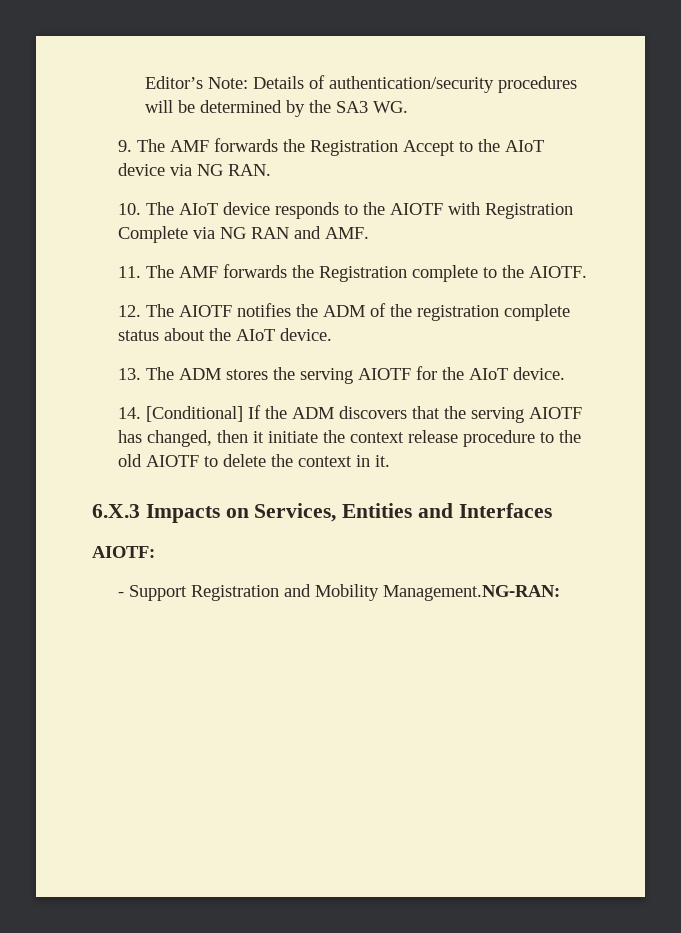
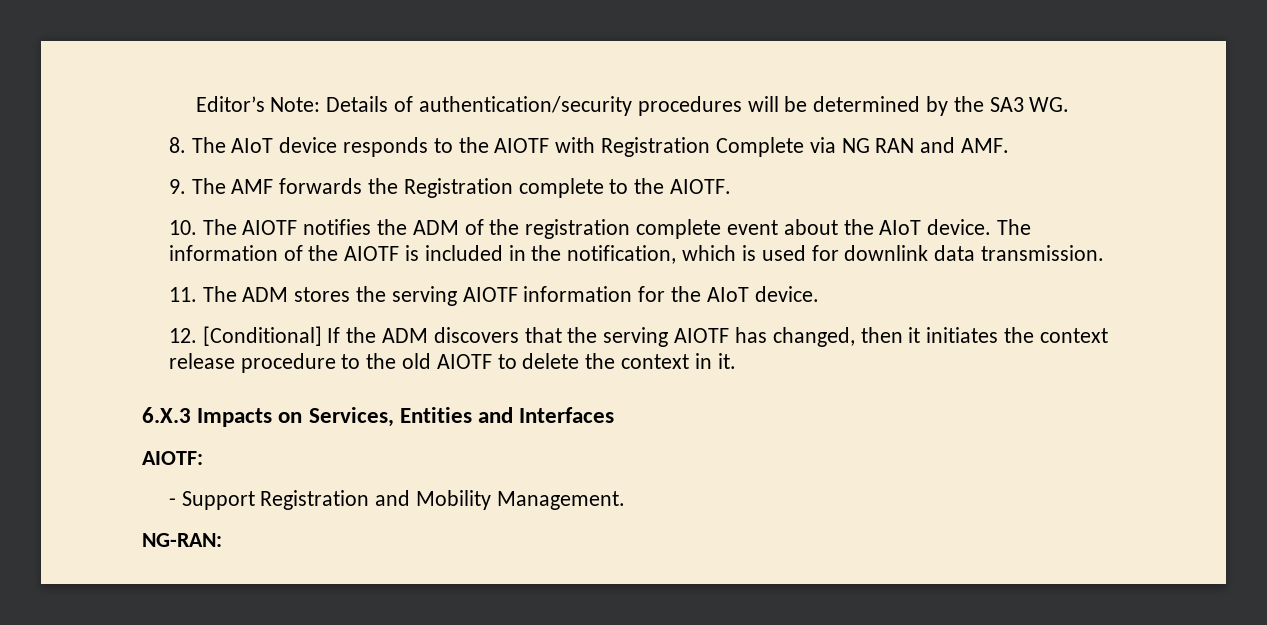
- 9. The AMF forwards the Registration Accept to the AIoT device via NG RAN.
- 10. The AIoT device responds to the AIOTF with Registration Complete via NG RAN and AMF.
+ 8. The AIoT device responds to the AIOTF with Registration Complete via NG RAN and AMF.
- 11. The AMF forwards the Registration complete to the AIOTF.
+ 9. The AMF forwards the Registration complete to the AIOTF.
- 12. The AIOTF notifies the ADM of the registration complete status about the AIoT device.
- 13. The ADM stores the serving AIOTF for the AIoT device.
+ 10. The AIOTF notifies the ADM of the registration complete event about the AIoT device. The information of the AIOTF is included in the notification, which is used for downlink data transmission.
+ 11. The ADM stores the serving AIOTF information for the AIoT device.
- 14. [Conditional] If the ADM discovers that the serving AIOTF has changed, then it initiate the context release procedure to the old AIOTF to delete the context in it.
+ 12. [Conditional] If the ADM discovers that the serving AIOTF has changed, then it initiates the context release procedure to the old AIOTF to delete the context in it.
- - Support Registration and Mobility Management.NG-RAN:
+ - Support Registration and Mobility Management.
+ NG-RAN:

